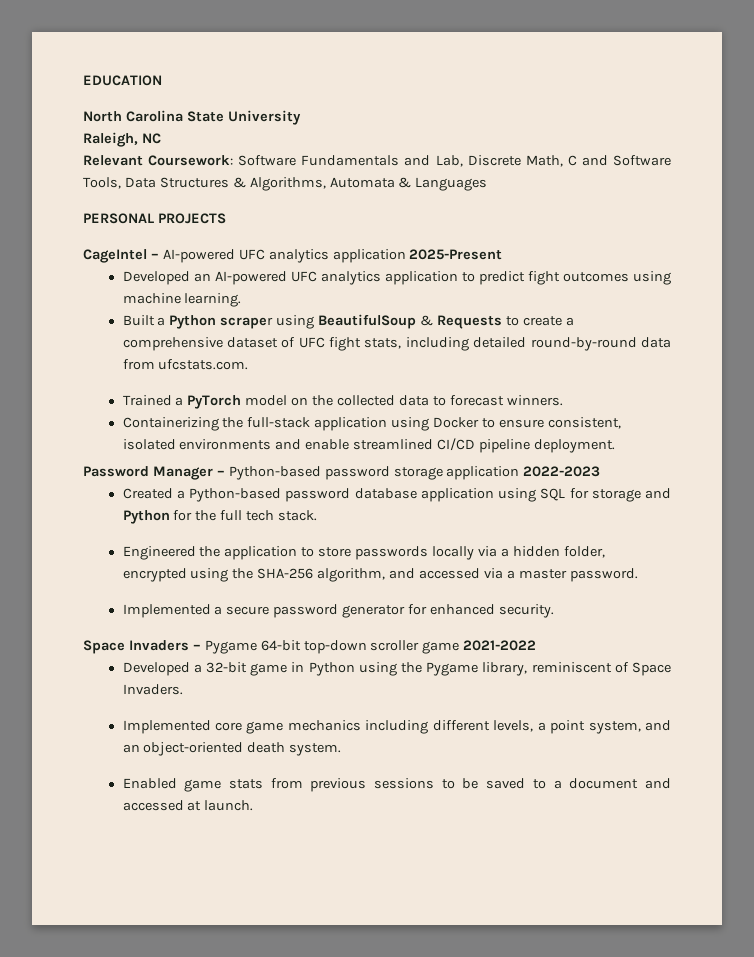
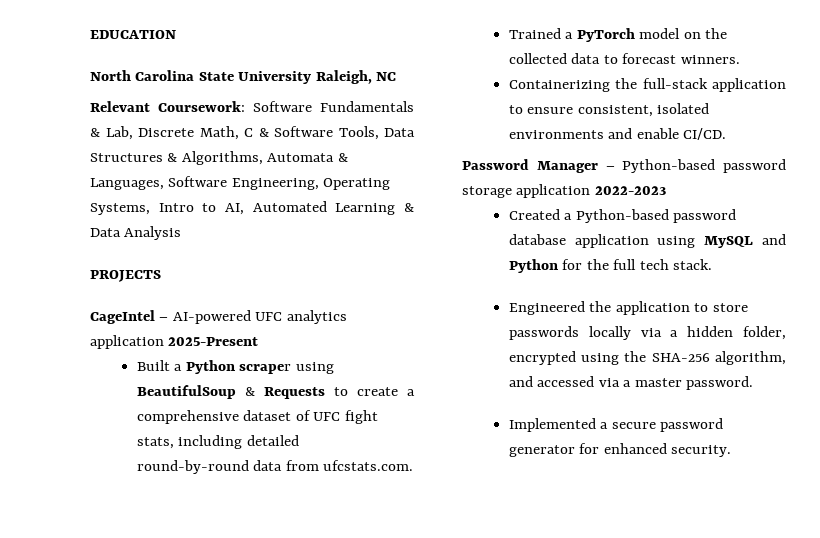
- North Carolina State University
- Raleigh, NC
+ North Carolina State University Raleigh, NC
- Relevant Coursework: Software Fundamentals and Lab, Discrete Math, C and Software Tools, Data Structures & Algorithms, Automata & Languages
- PERSONAL PROJECTS
+ Relevant Coursework: Software Fundamentals & Lab, Discrete Math, C & Software Tools, Data Structures & Algorithms, Automata & Languages, Software Engineering, Operating Systems, Intro to AI, Automated Learning & Data Analysis
+ PROJECTS
- Developed an AI-powered UFC analytics application to predict fight outcomes using machine learning.
- Containerizing the full-stack application using Docker to ensure consistent, isolated environments and enable streamlined CI/CD pipeline deployment.
+ Containerizing the full-stack application to ensure consistent, isolated environments and enable CI/CD.
- Created a Python-based password database application using SQL for storage and Python for the full tech stack.
+ Created a Python-based password database application using MySQL and Python for the full tech stack.
- Space Invaders – Pygame 64-bit top-down scroller game 2021-2022
- Developed a 32-bit game in Python using the Pygame library, reminiscent of Space Invaders.
- Implemented core game mechanics including different levels, a point system, and an object-oriented death system.
- Enabled game stats from previous sessions to be saved to a document and accessed at launch.

